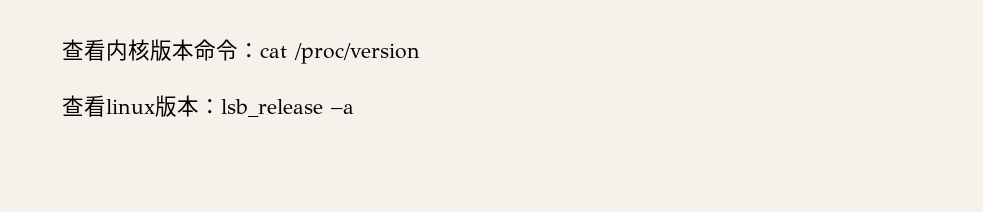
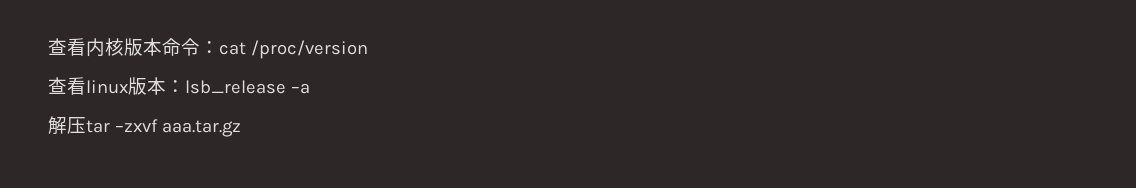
+ 解压tar –zxvf aaa.tar.gz

